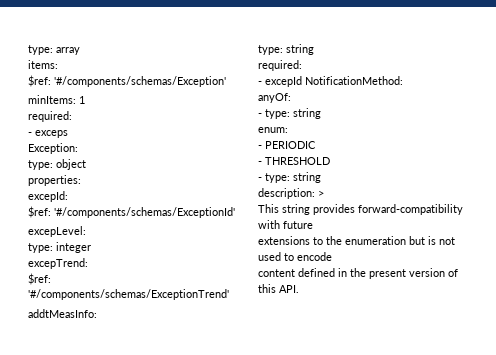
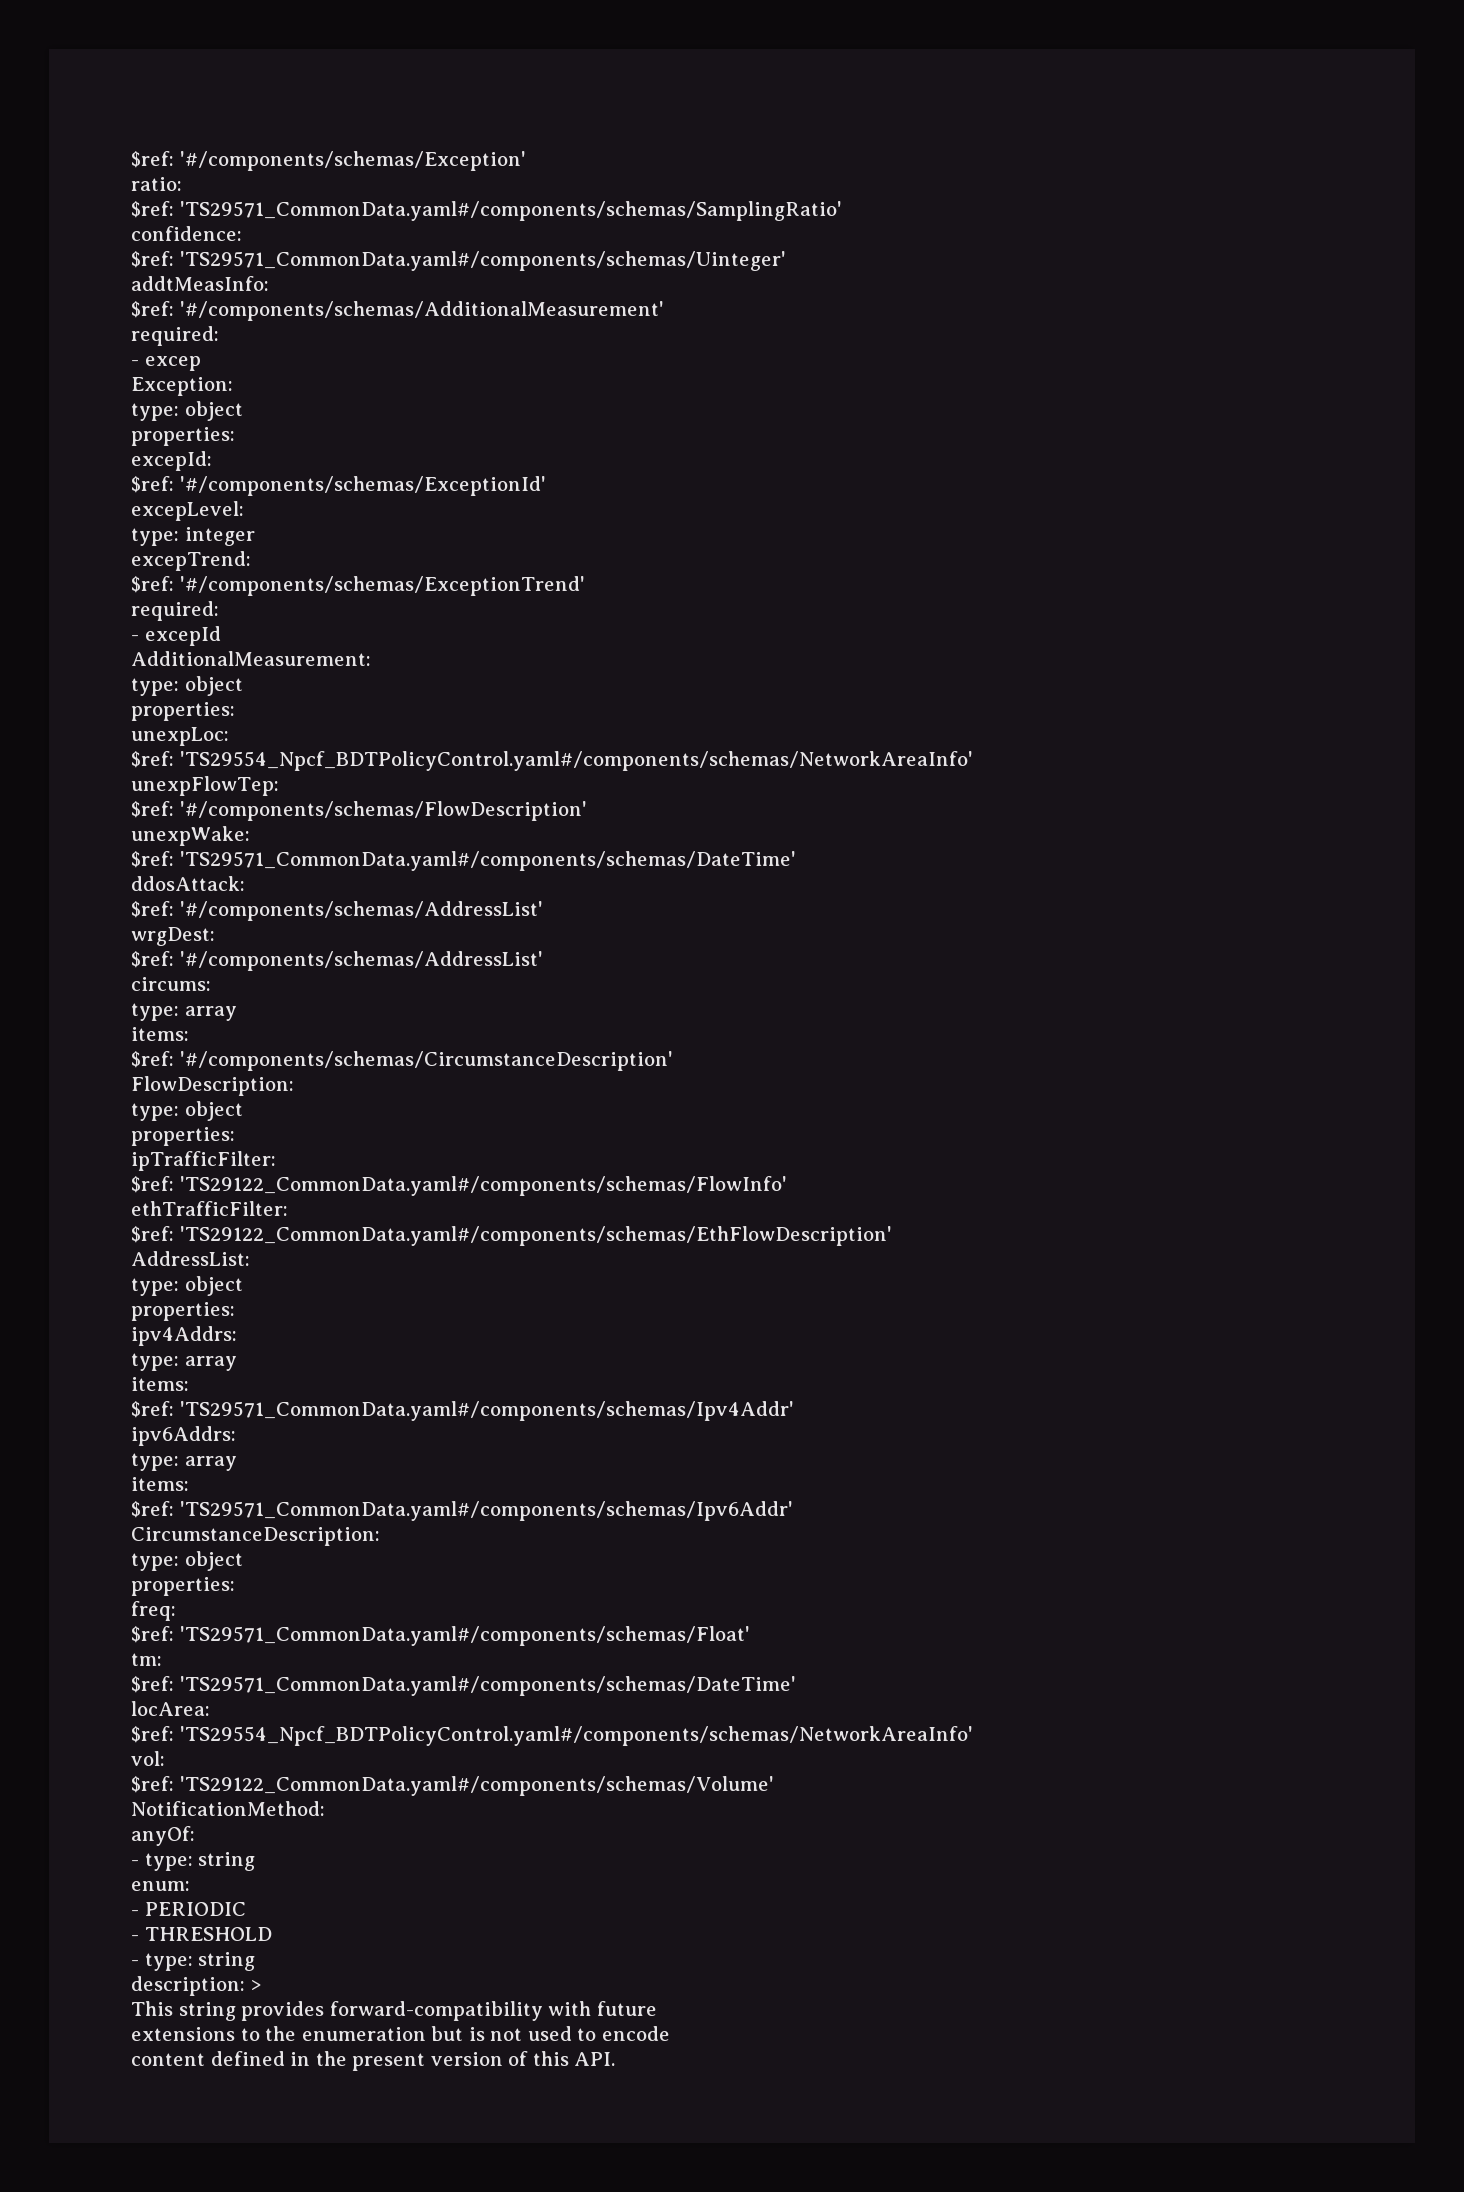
- type: array
- items:
- minItems: 1
+ ratio:
+ $ref: 'TS29571_CommonData.yaml#/components/schemas/SamplingRatio'
+ confidence:
+ $ref: 'TS29571_CommonData.yaml#/components/schemas/Uinteger'
+ addtMeasInfo:
+ $ref: '#/components/schemas/AdditionalMeasurement'
  required:
- - exceps
+ - excep
- addtMeasInfo:
- type: string
- - excepId NotificationMethod:
+ - excepId
+ AdditionalMeasurement:
+ type: object
+ properties:
+ unexpLoc:
+ $ref: 'TS29554_Npcf_BDTPolicyControl.yaml#/components/schemas/NetworkAreaInfo'
+ unexpFlowTep:
+ $ref: '#/components/schemas/FlowDescription'
+ unexpWake:
+ $ref: 'TS29571_CommonData.yaml#/components/schemas/DateTime'
+ ddosAttack:
+ $ref: '#/components/schemas/AddressList'
+ wrgDest:
+ $ref: '#/components/schemas/AddressList'
+ circums:
+ type: array
+ items:
+ $ref: '#/components/schemas/CircumstanceDescription'
+ FlowDescription:
+ type: object
+ properties:
+ ipTrafficFilter:
+ $ref: 'TS29122_CommonData.yaml#/components/schemas/FlowInfo'
+ ethTrafficFilter:
+ $ref: 'TS29122_CommonData.yaml#/components/schemas/EthFlowDescription'
+ AddressList:
+ type: object
+ properties:
+ ipv4Addrs:
+ type: array
+ items:
+ $ref: 'TS29571_CommonData.yaml#/components/schemas/Ipv4Addr'
+ ipv6Addrs:
+ type: array
+ items:
+ $ref: 'TS29571_CommonData.yaml#/components/schemas/Ipv6Addr'
+ CircumstanceDescription:
+ type: object
+ properties:
+ freq:
+ $ref: 'TS29571_CommonData.yaml#/components/schemas/Float'
+ tm:
+ $ref: 'TS29571_CommonData.yaml#/components/schemas/DateTime'
+ locArea:
+ $ref: 'TS29554_Npcf_BDTPolicyControl.yaml#/components/schemas/NetworkAreaInfo'
+ vol:
+ $ref: 'TS29122_CommonData.yaml#/components/schemas/Volume'
+ NotificationMethod:

